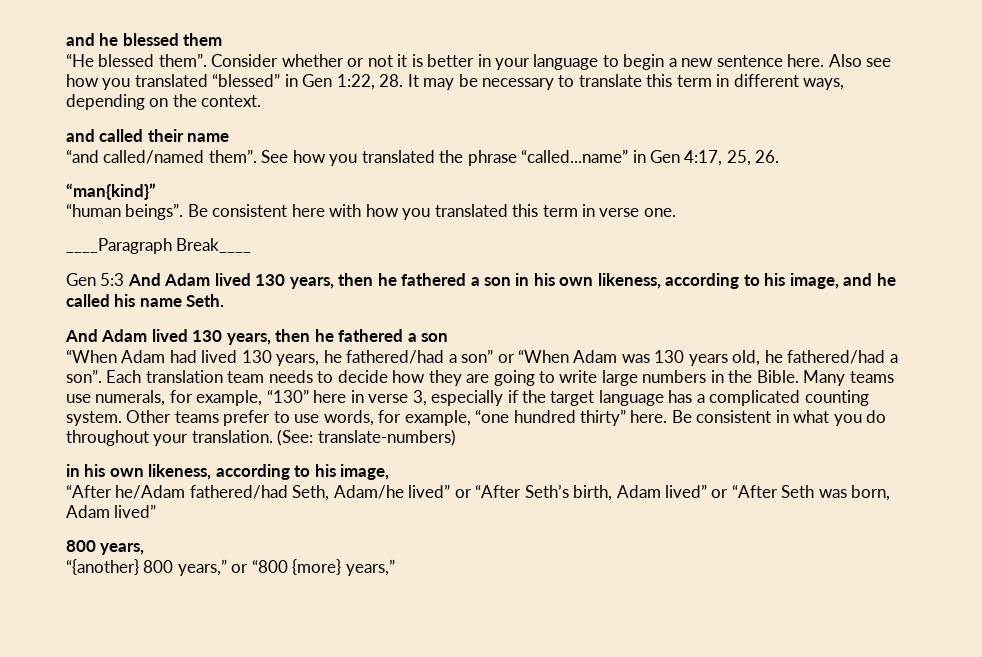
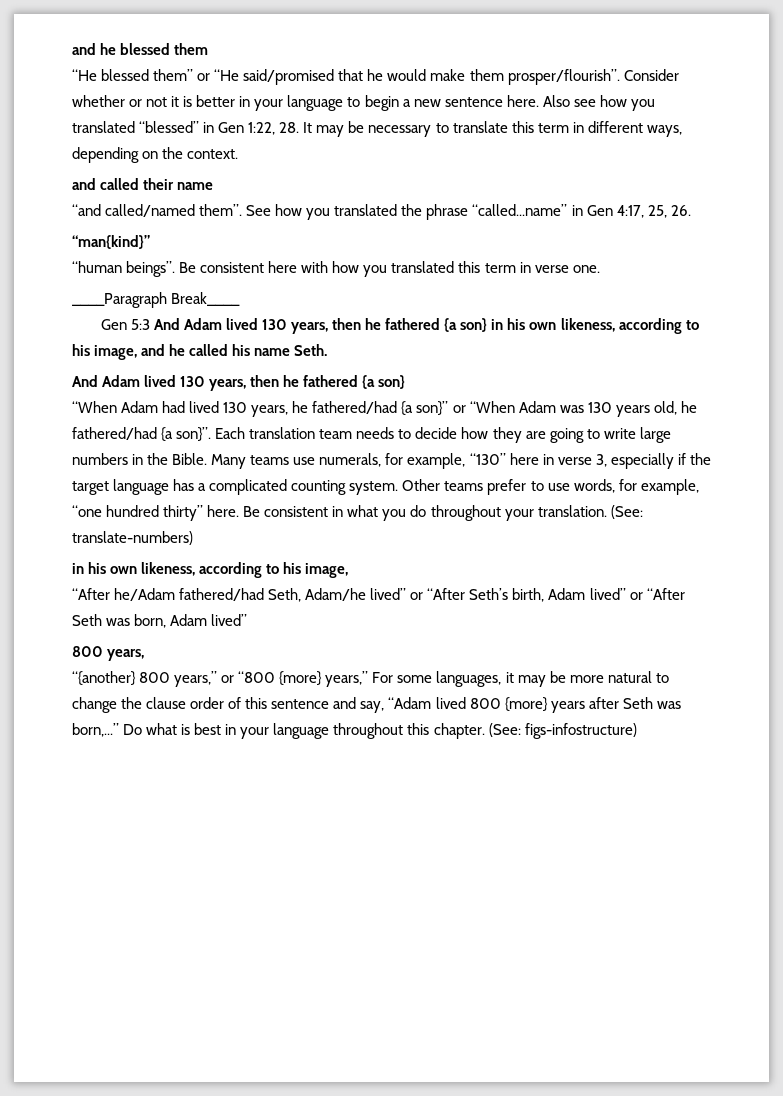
- “He blessed them”.
+ “He blessed them” or “He said/promised that he would make them prosper/flourish”.
- Gen 5:3 And Adam lived 130 years, then he fathered a son in his own likeness, according to his image, and he called his name Seth.
- And Adam lived 130 years, then he fathered a son
+ Gen 5:3 And Adam lived 130 years, then he fathered {a son} in his own likeness, according to his image, and he called his name Seth.
+ And Adam lived 130 years, then he fathered {a son}
- “When Adam had lived 130 years, he fathered/had a son” or “When Adam was 130 years old, he fathered/had a son”.
+ “When Adam had lived 130 years, he fathered/had {a son}” or “When Adam was 130 years old, he fathered/had {a son}”.
- “{another} 800 years,” or “800 {more} years,”
+ “{another} 800 years,” or “800 {more} years,” For some languages, it may be more natural to change the clause order of this sentence and say, “Adam lived 800 {more} years after Seth was born,...” Do what is best in your language throughout this chapter. (See: figs-infostructure)

